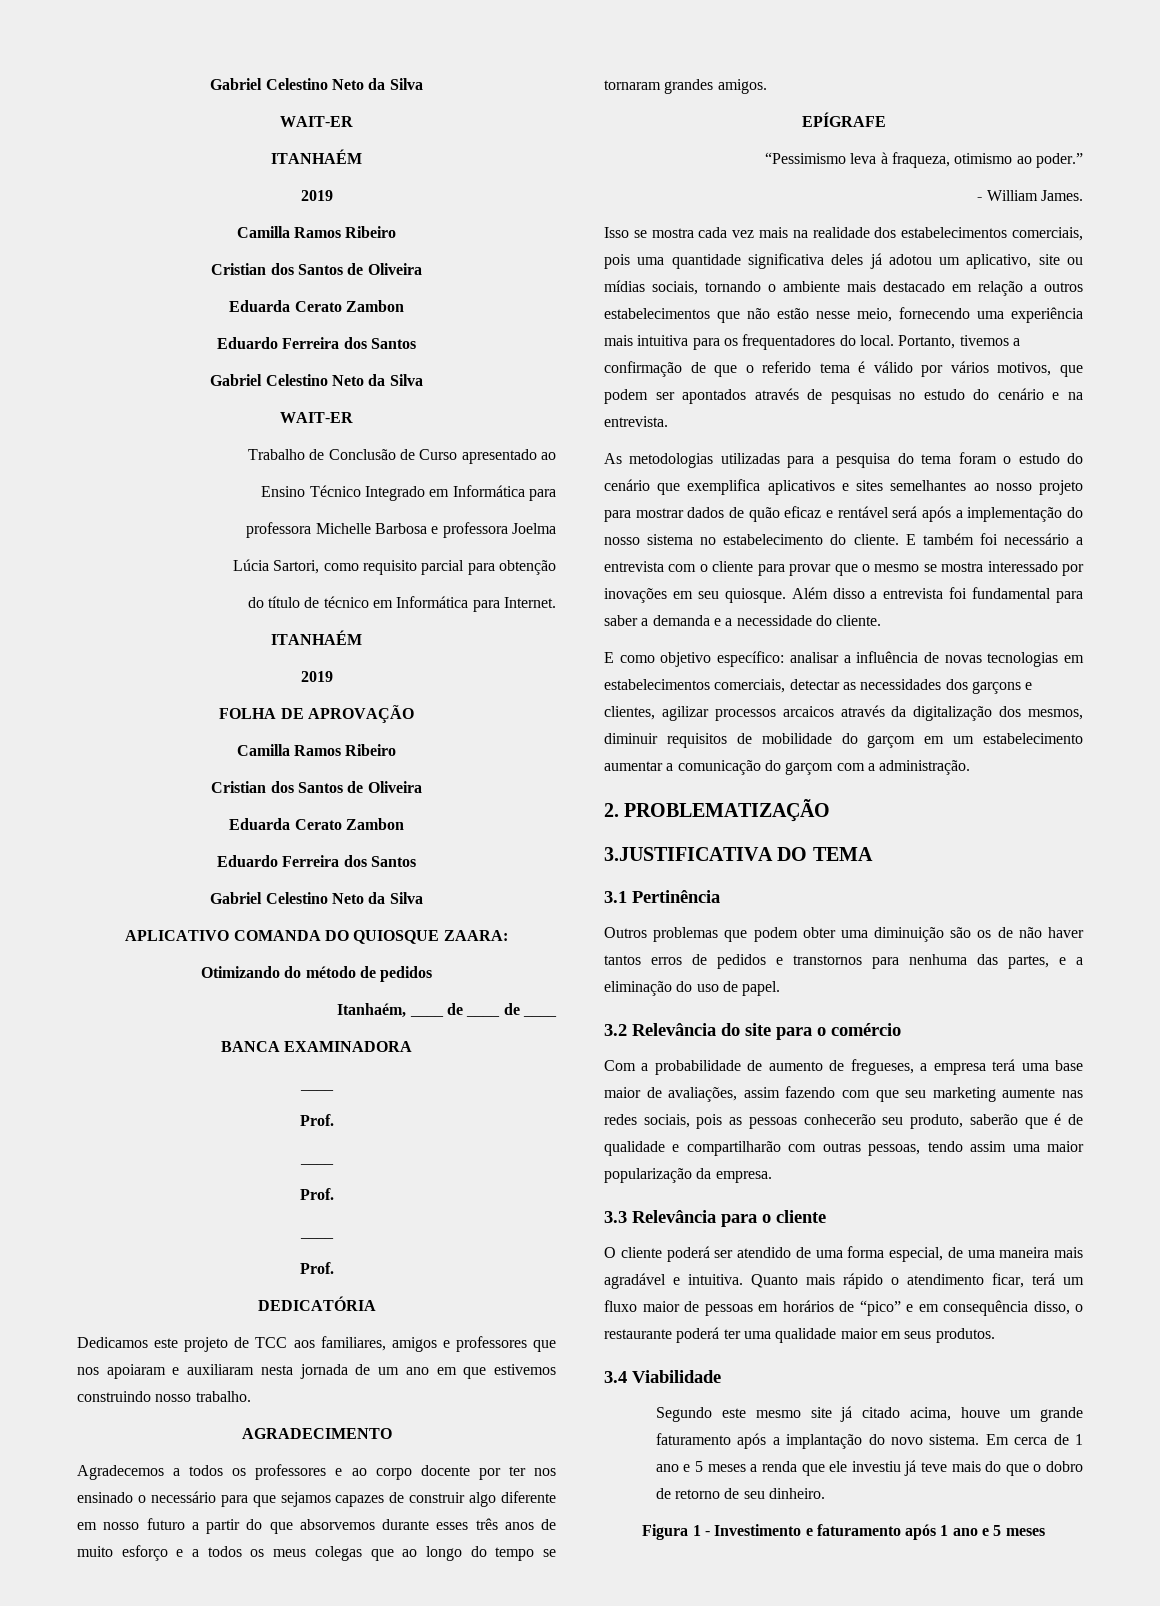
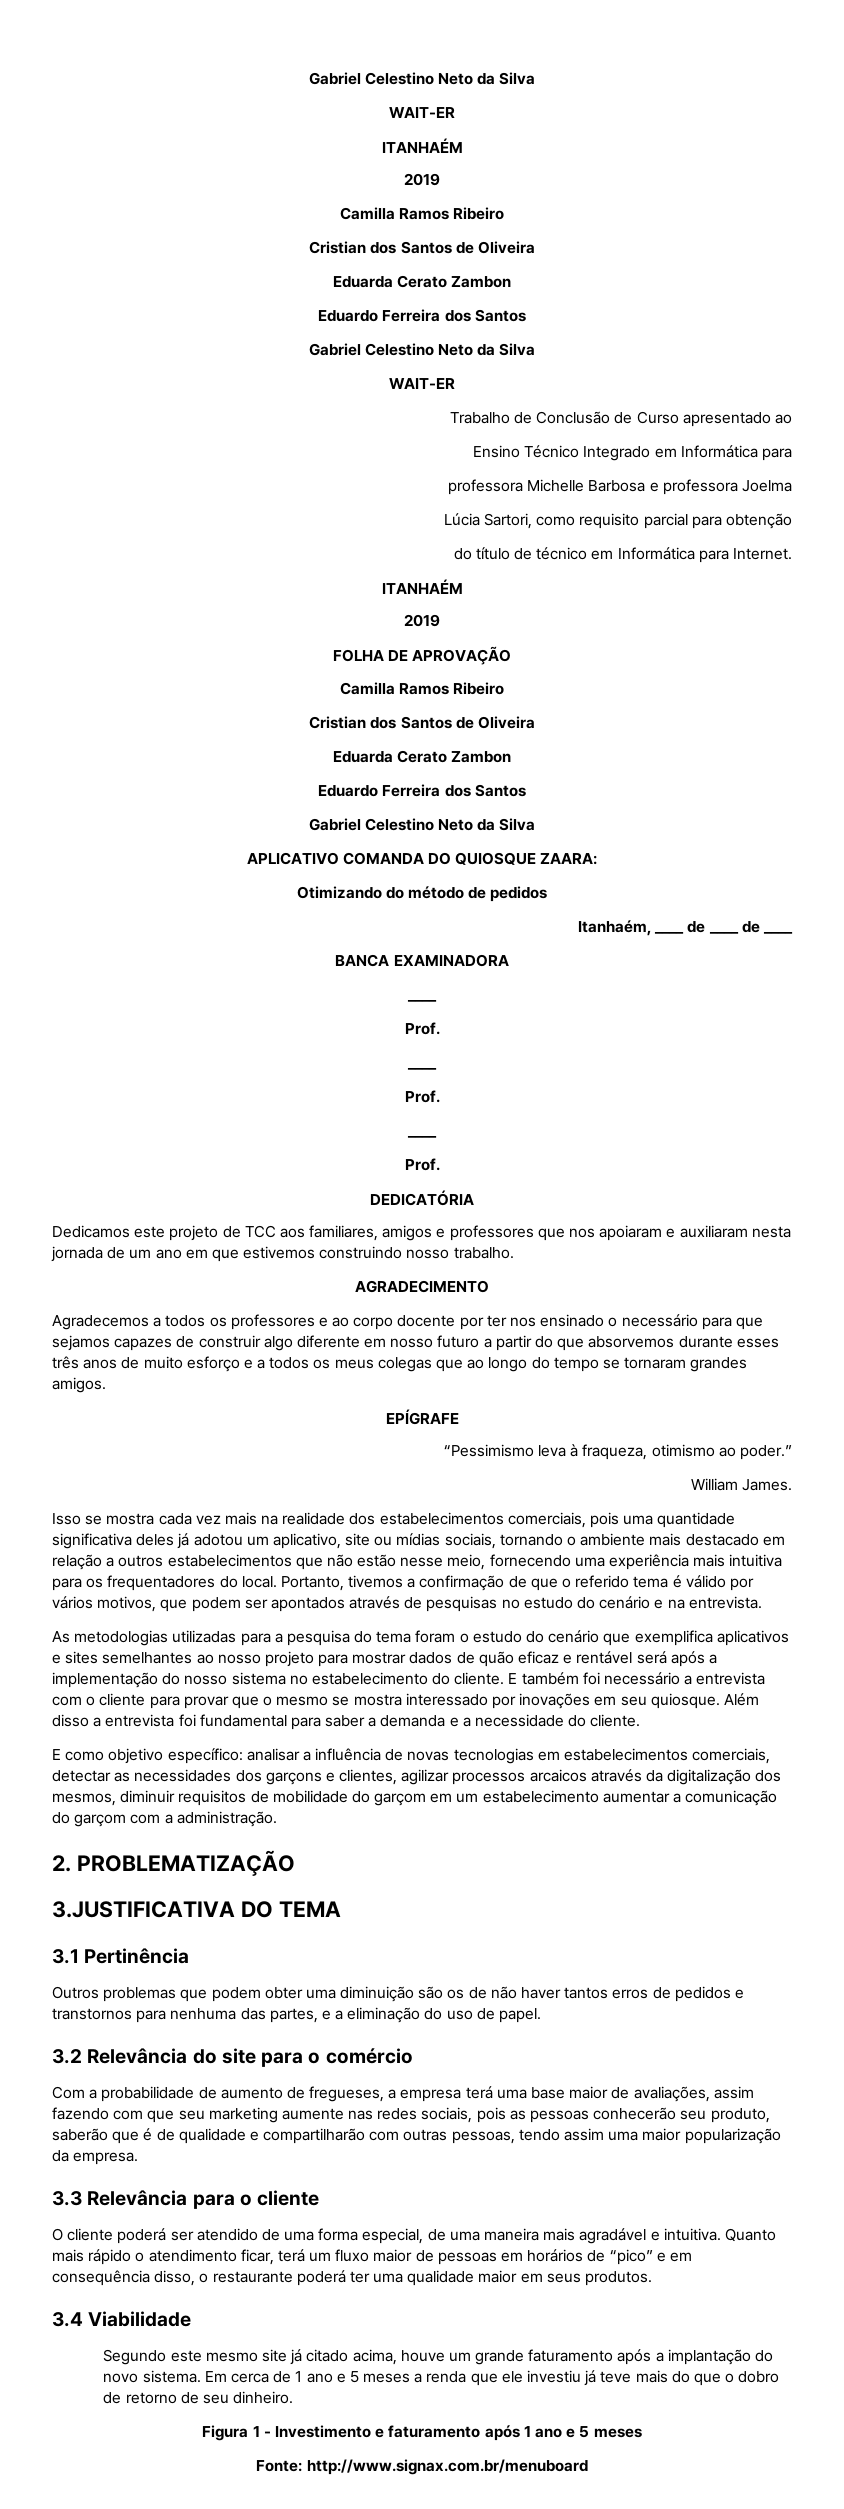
- - William James.
+ William James.
+ Fonte: http://www.signax.com.br/menuboard

